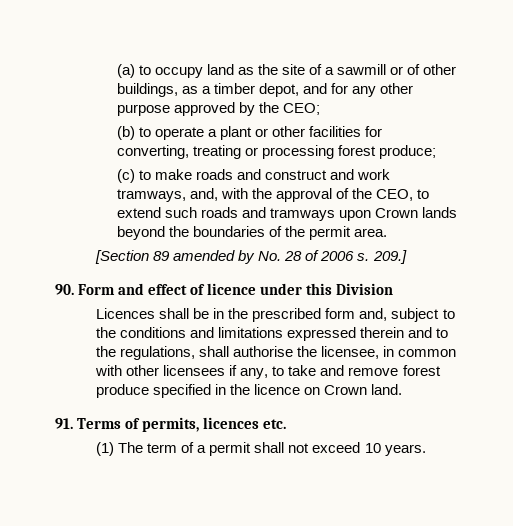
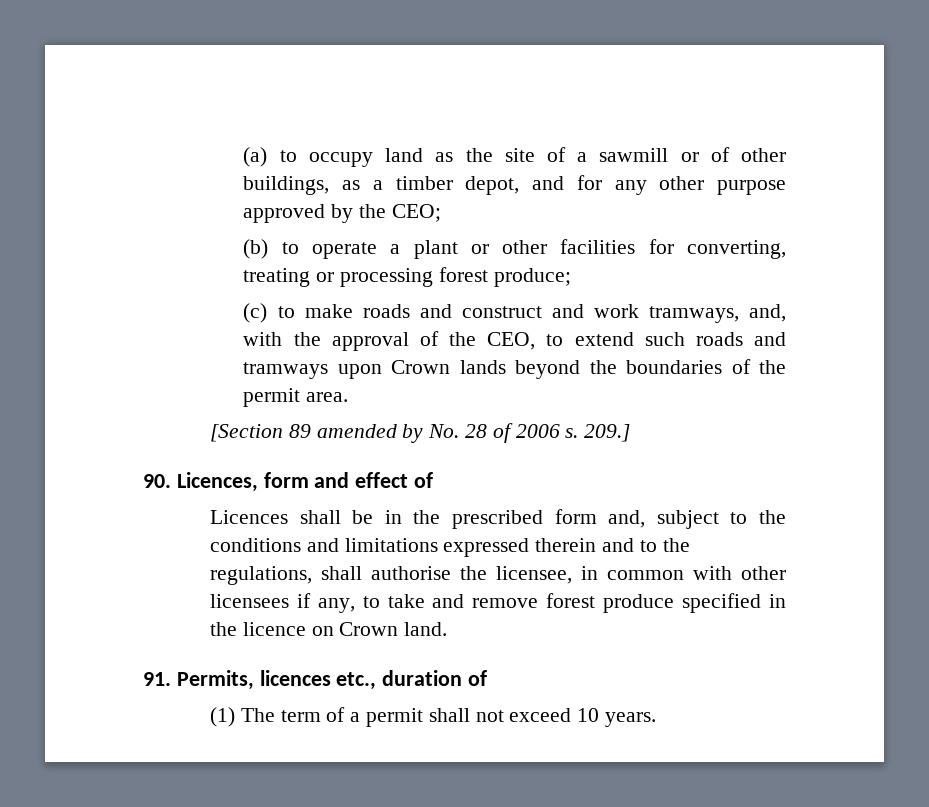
- 90. Form and effect of licence under this Division
+ 90. Licences, form and effect of
- 91. Terms of permits, licences etc.
+ 91. Permits, licences etc., duration of

